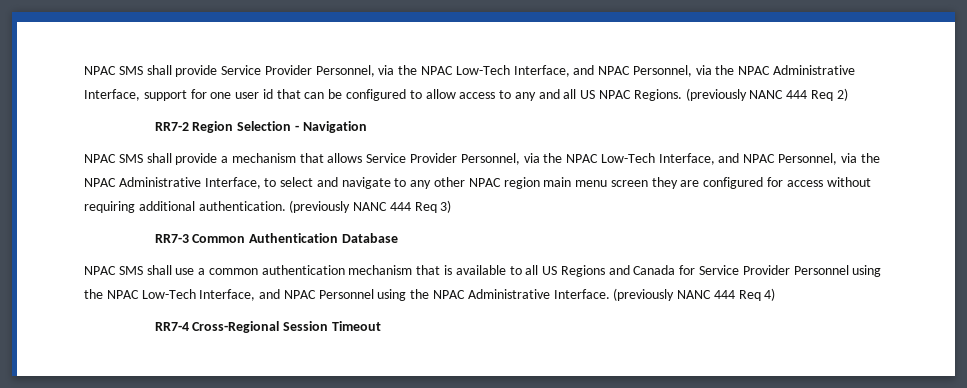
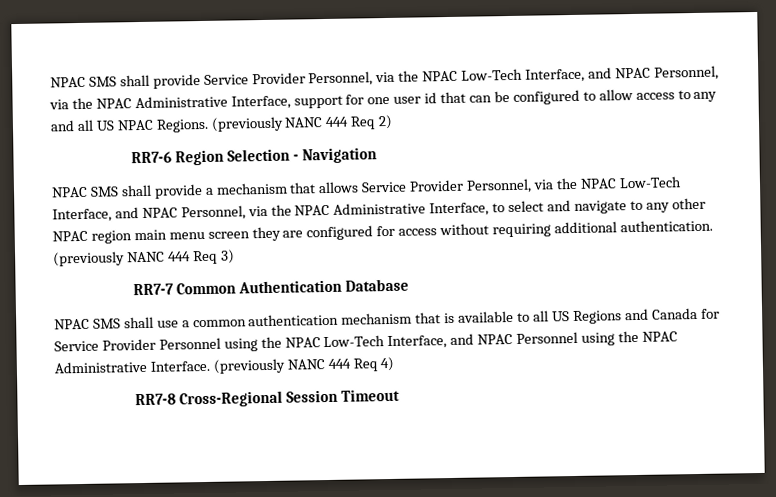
- RR7-2 Region Selection - Navigation
+ RR7-6 Region Selection - Navigation
- RR7-3 Common Authentication Database
+ RR7-7 Common Authentication Database
- RR7-4 Cross-Regional Session Timeout
+ RR7-8 Cross-Regional Session Timeout

